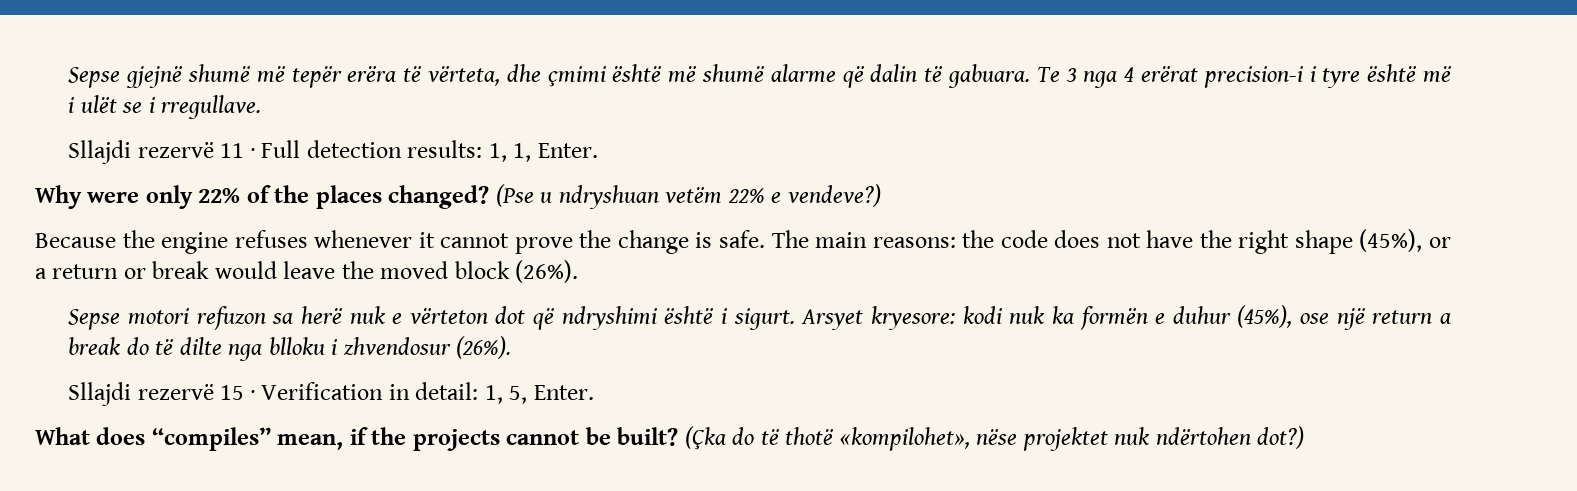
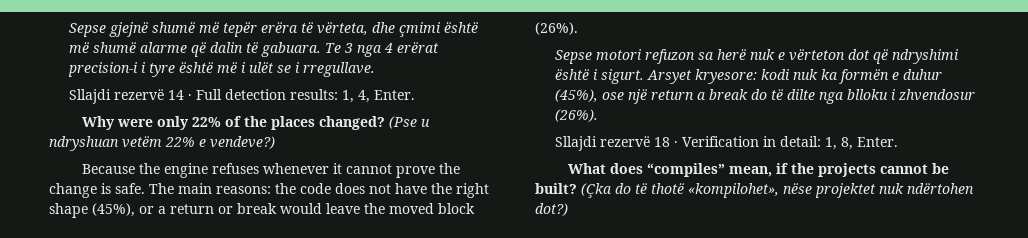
- Sllajdi rezervë 11 · Full detection results: 1, 1, Enter.
+ Sllajdi rezervë 14 · Full detection results: 1, 4, Enter.
- Sllajdi rezervë 15 · Verification in detail: 1, 5, Enter.
+ Sllajdi rezervë 18 · Verification in detail: 1, 8, Enter.

